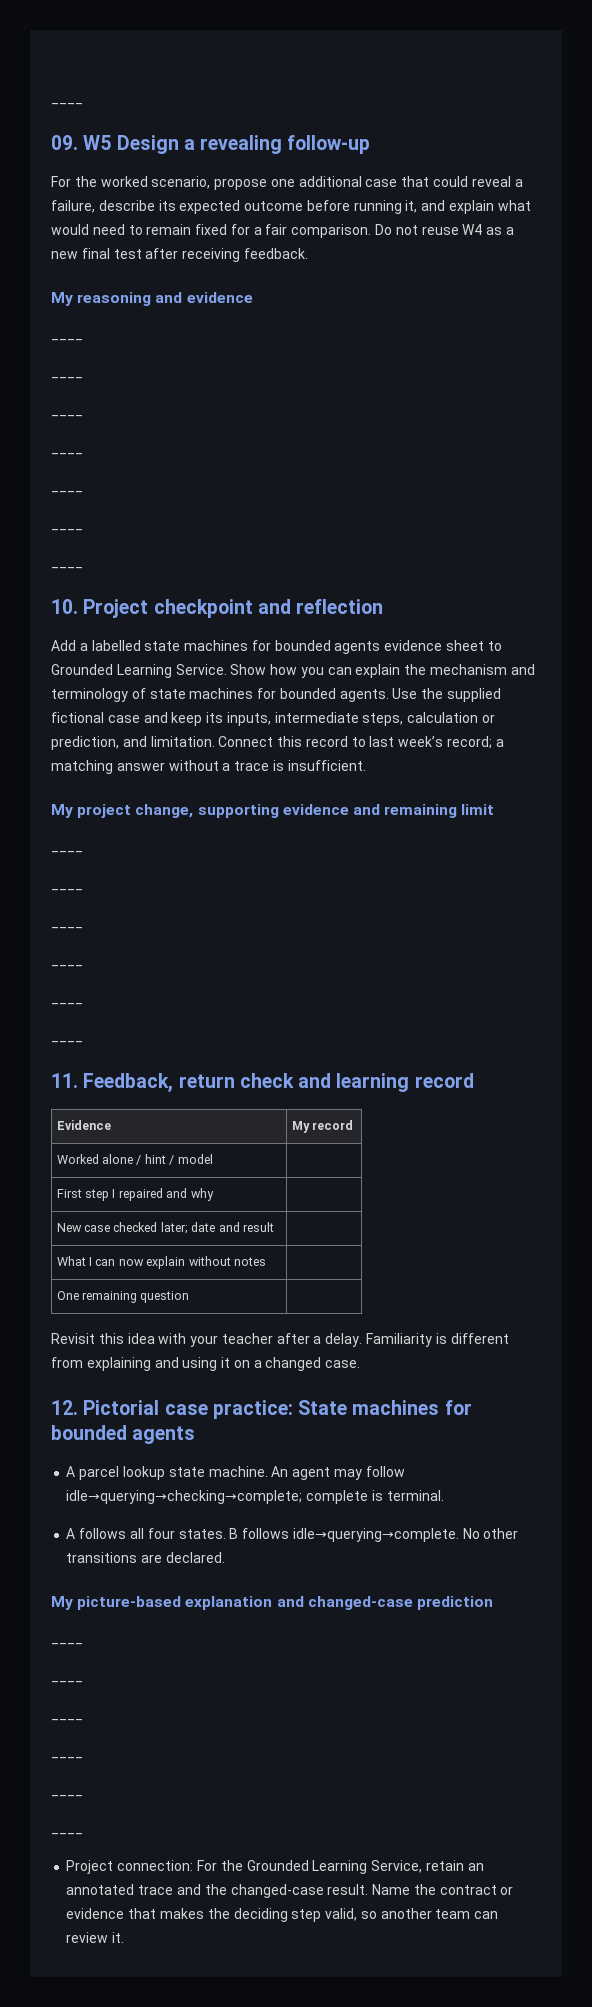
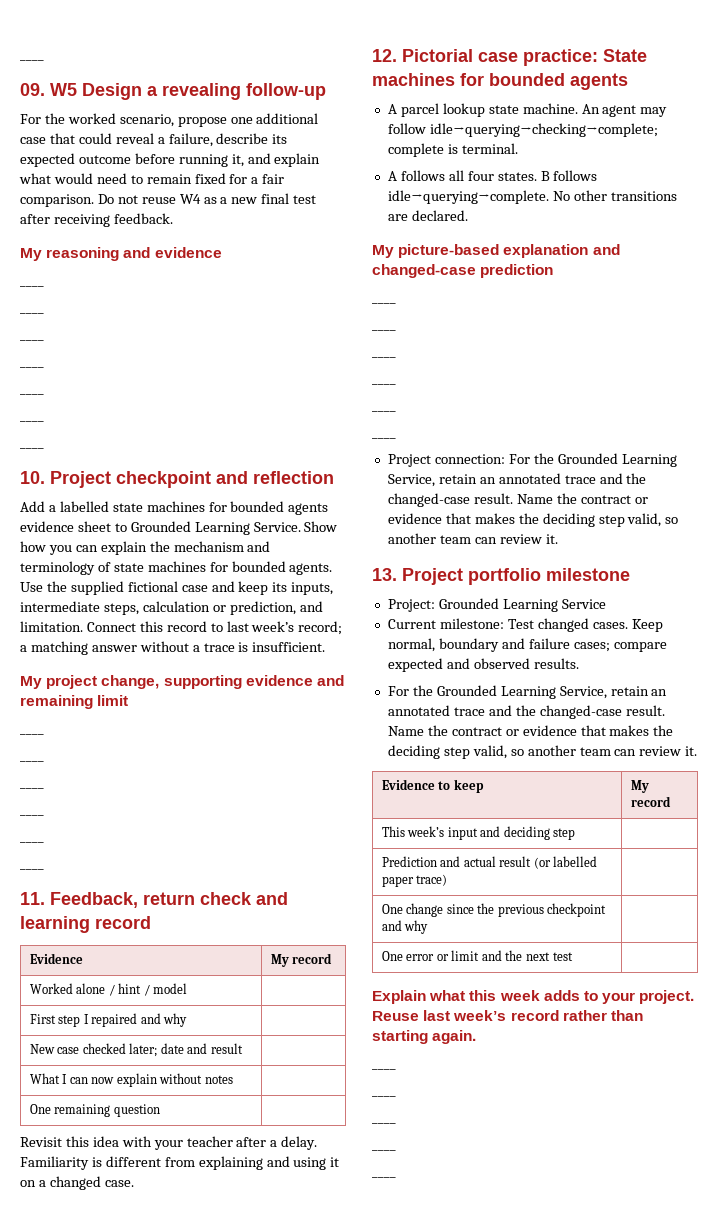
+ 13. Project portfolio milestone
+ Project: Grounded Learning Service
+ Current milestone: Test changed cases. Keep normal, boundary and failure cases; compare expected and observed results.
+ For the Grounded Learning Service, retain an annotated trace and the changed-case result. Name the contract or evidence that makes the deciding step valid, so another team can review it.
+ Evidence to keep | My record
+ This week’s input and deciding step |
+ Prediction and actual result (or labelled paper trace) |
+ One change since the previous checkpoint and why |
+ One error or limit and the next test |
+ Explain what this week adds to your project. Reuse last week’s record rather than starting again.
+ ____
+ ____
+ ____
+ ____
+ ____

